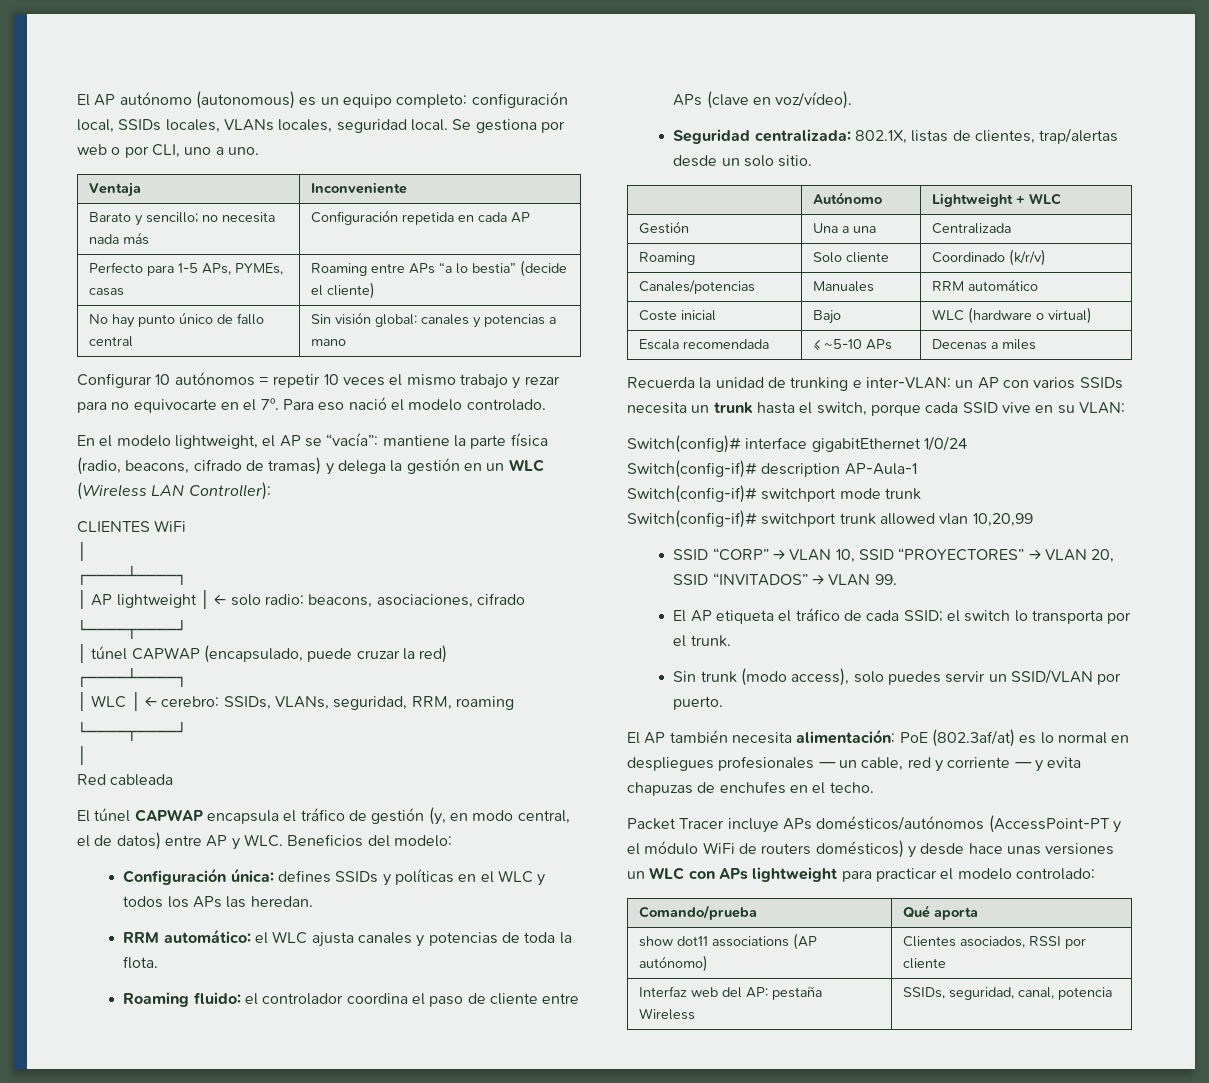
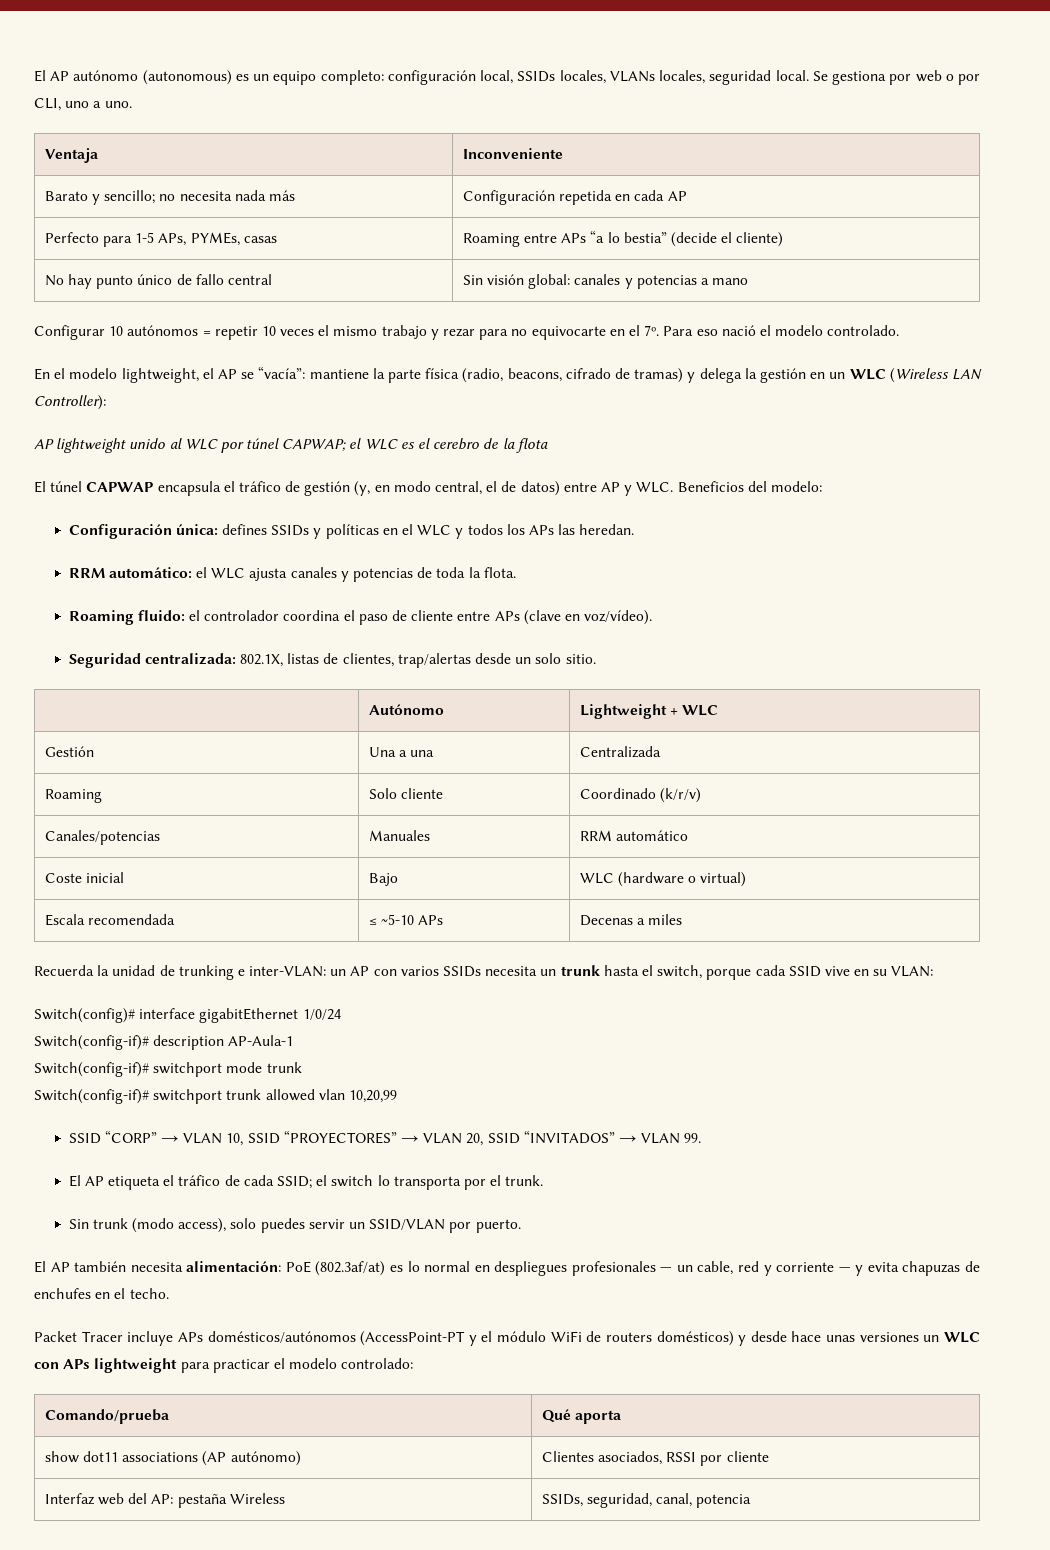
- CLIENTES WiFi
- │
- ┌────┴────┐
- │ AP lightweight │ ← solo radio: beacons, asociaciones, cifrado
- └────┬────┘
- │ túnel CAPWAP (encapsulado, puede cruzar la red)
- ┌────┴────┐
- │ WLC │ ← cerebro: SSIDs, VLANs, seguridad, RRM, roaming
- └────┬────┘
- │
- Red cableada
+ AP lightweight unido al WLC por túnel CAPWAP; el WLC es el cerebro de la flota

